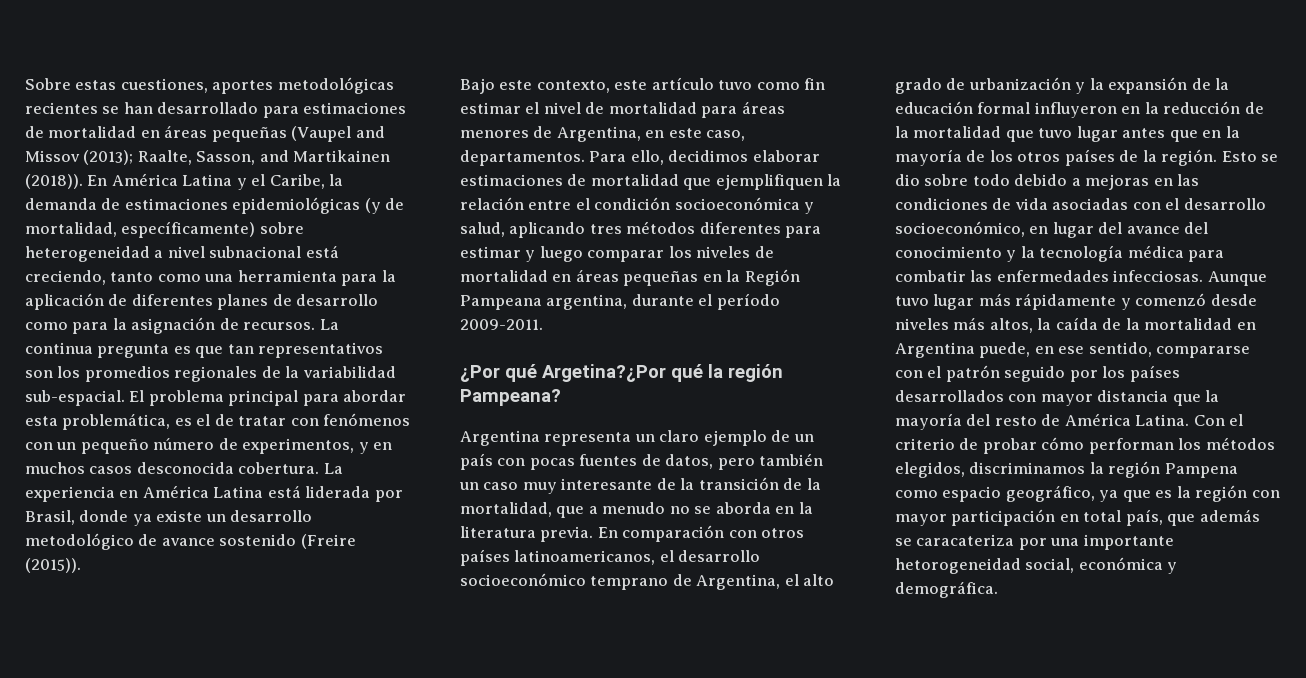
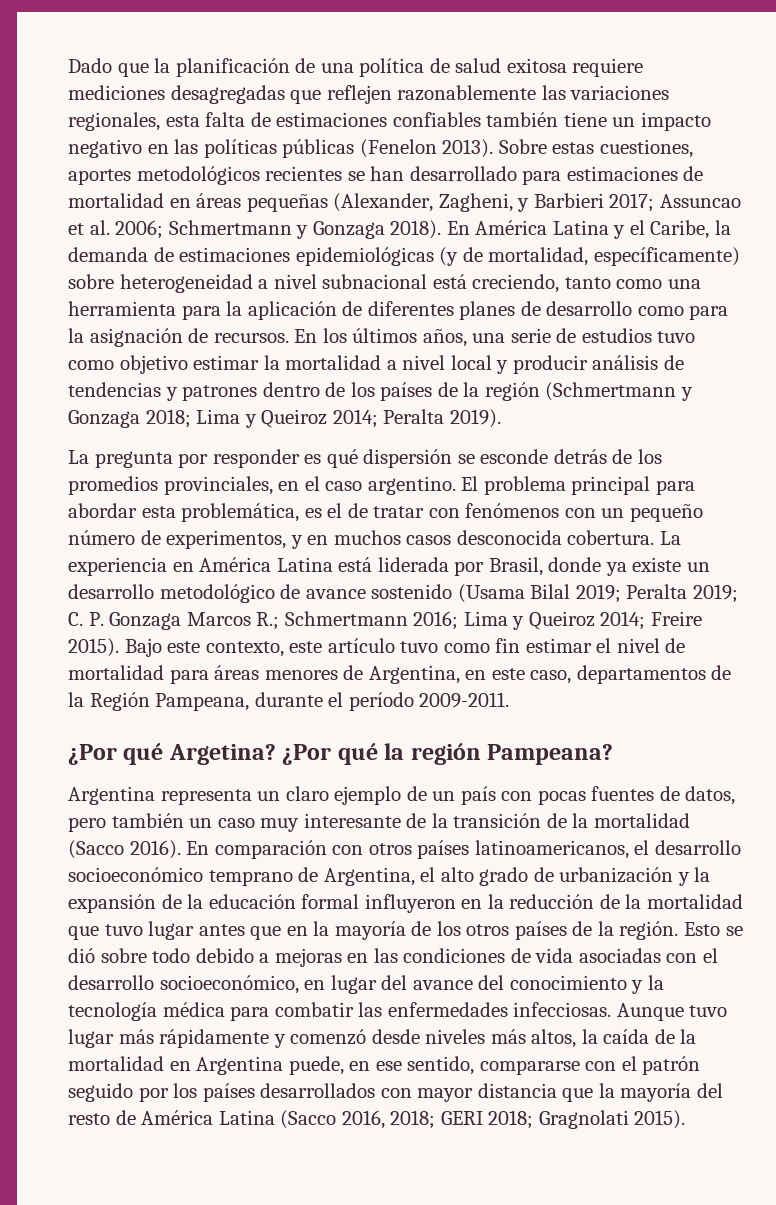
+ Dado que la planificación de una política de salud exitosa requiere mediciones desagregadas que reflejen razonablemente las variaciones regionales, esta falta de estimaciones confiables también tiene un impacto negativo en las políticas públicas (Fenelon 2013).
- Sobre estas cuestiones, aportes metodológicas recientes se han desarrollado para estimaciones de mortalidad en áreas pequeñas (Vaupel and Missov (2013); Raalte, Sasson, and Martikainen (2018)).
+ Sobre estas cuestiones, aportes metodológicos recientes se han desarrollado para estimaciones de mortalidad en áreas pequeñas (Alexander, Zagheni, y Barbieri 2017; Assuncao et al. 2006; Schmertmann y Gonzaga 2018).
- La continua pregunta es que tan representativos son los promedios regionales de la variabilidad sub-espacial.
+ En los últimos años, una serie de estudios tuvo como objetivo estimar la mortalidad a nivel local y producir análisis de tendencias y patrones dentro de los países de la región (Schmertmann y Gonzaga 2018; Lima y Queiroz 2014; Peralta 2019).
+ La pregunta por responder es qué dispersión se esconde detrás de los promedios provinciales, en el caso argentino.
- La experiencia en América Latina está liderada por Brasil, donde ya existe un desarrollo metodológico de avance sostenido (Freire (2015)).
- Bajo este contexto, este artículo tuvo como fin estimar el nivel de mortalidad para áreas menores de Argentina, en este caso, departamentos. Para ello, decidimos elaborar estimaciones de mortalidad que ejemplifiquen la relación entre el condición socioeconómica y salud, aplicando tres métodos diferentes para estimar y luego comparar los niveles de mortalidad en áreas pequeñas en la Región Pampeana argentina, durante el período 2009-2011.
+ La experiencia en América Latina está liderada por Brasil, donde ya existe un desarrollo metodológico de avance sostenido (Usama Bilal 2019; Peralta 2019; C. P. Gonzaga Marcos R.; Schmertmann 2016; Lima y Queiroz 2014; Freire 2015). Bajo este contexto, este artículo tuvo como fin estimar el nivel de mortalidad para áreas menores de Argentina, en este caso, departamentos de la Región Pampeana, durante el período 2009-2011.
- ¿Por qué Argetina?¿Por qué la región Pampeana?
+ ¿Por qué Argetina? ¿Por qué la región Pampeana?
- Argentina representa un claro ejemplo de un país con pocas fuentes de datos, pero también un caso muy interesante de la transición de la mortalidad, que a menudo no se aborda en la literatura previa.
+ Argentina representa un claro ejemplo de un país con pocas fuentes de datos, pero también un caso muy interesante de la transición de la mortalidad (Sacco 2016).
- Esto se dio sobre todo debido a mejoras en las condiciones de vida asociadas con el desarrollo socioeconómico, en lugar del avance del conocimiento y la tecnología médica para combatir las enfermedades infecciosas.
+ Esto se dió sobre todo debido a mejoras en las condiciones de vida asociadas con el desarrollo socioeconómico, en lugar del avance del conocimiento y la tecnología médica para combatir las enfermedades infecciosas.
- Aunque tuvo lugar más rápidamente y comenzó desde niveles más altos, la caída de la mortalidad en Argentina puede, en ese sentido, compararse con el patrón seguido por los países desarrollados con mayor distancia que la mayoría del resto de América Latina. Con el criterio de probar cómo performan los métodos elegidos, discriminamos la región Pampena como espacio geográfico, ya que es la región con mayor participación en total país, que además se caracateriza por una importante hetorogeneidad social, económica y demográfica.
+ Aunque tuvo lugar más rápidamente y comenzó desde niveles más altos, la caída de la mortalidad en Argentina puede, en ese sentido, compararse con el patrón seguido por los países desarrollados con mayor distancia que la mayoría del resto de América Latina (Sacco 2016, 2018; GERI 2018; Gragnolati 2015).

